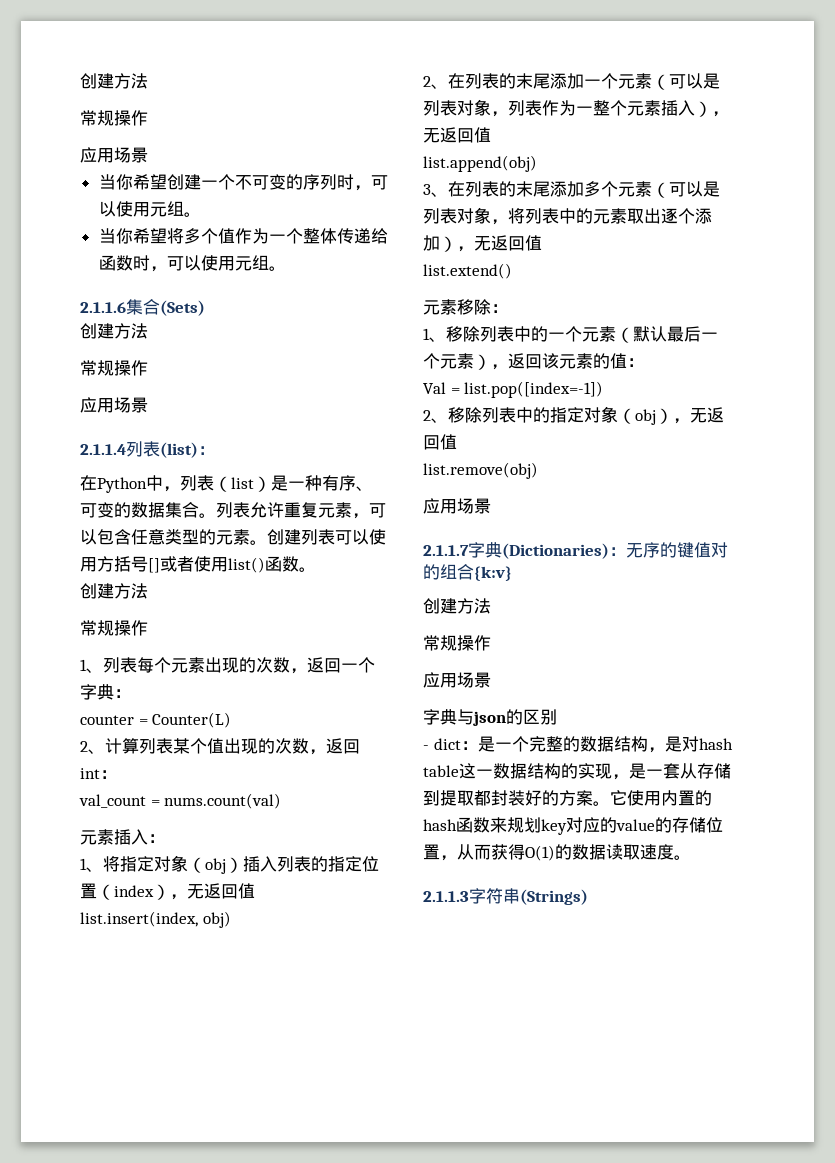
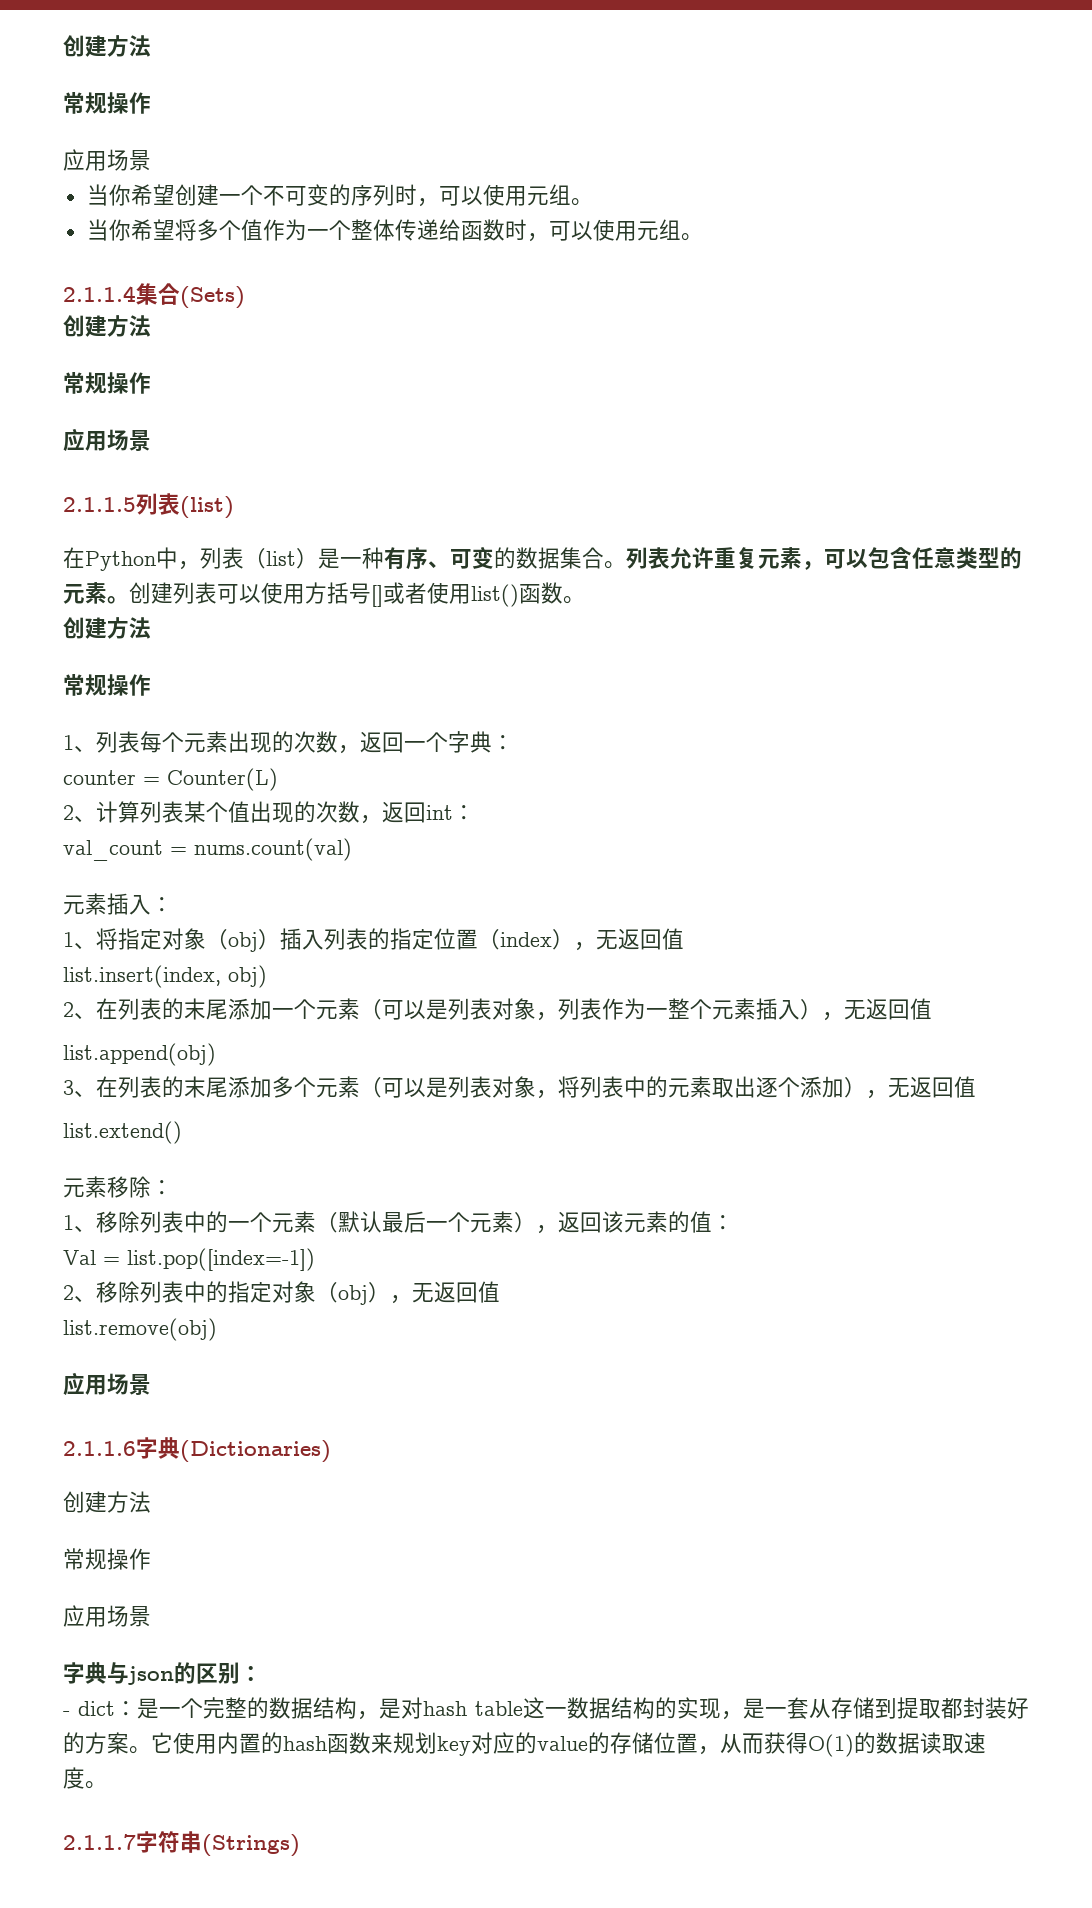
- 2.1.1.6集合(Sets)
+ 2.1.1.4集合(Sets)
- 2.1.1.4列表(list)：
+ 2.1.1.5列表(list)
- 2.1.1.7字典(Dictionaries)：无序的键值对的组合{k:v}
+ 2.1.1.6字典(Dictionaries)
- 字典与json的区别
+ 字典与json的区别：
- 2.1.1.3字符串(Strings)
+ 2.1.1.7字符串(Strings)

